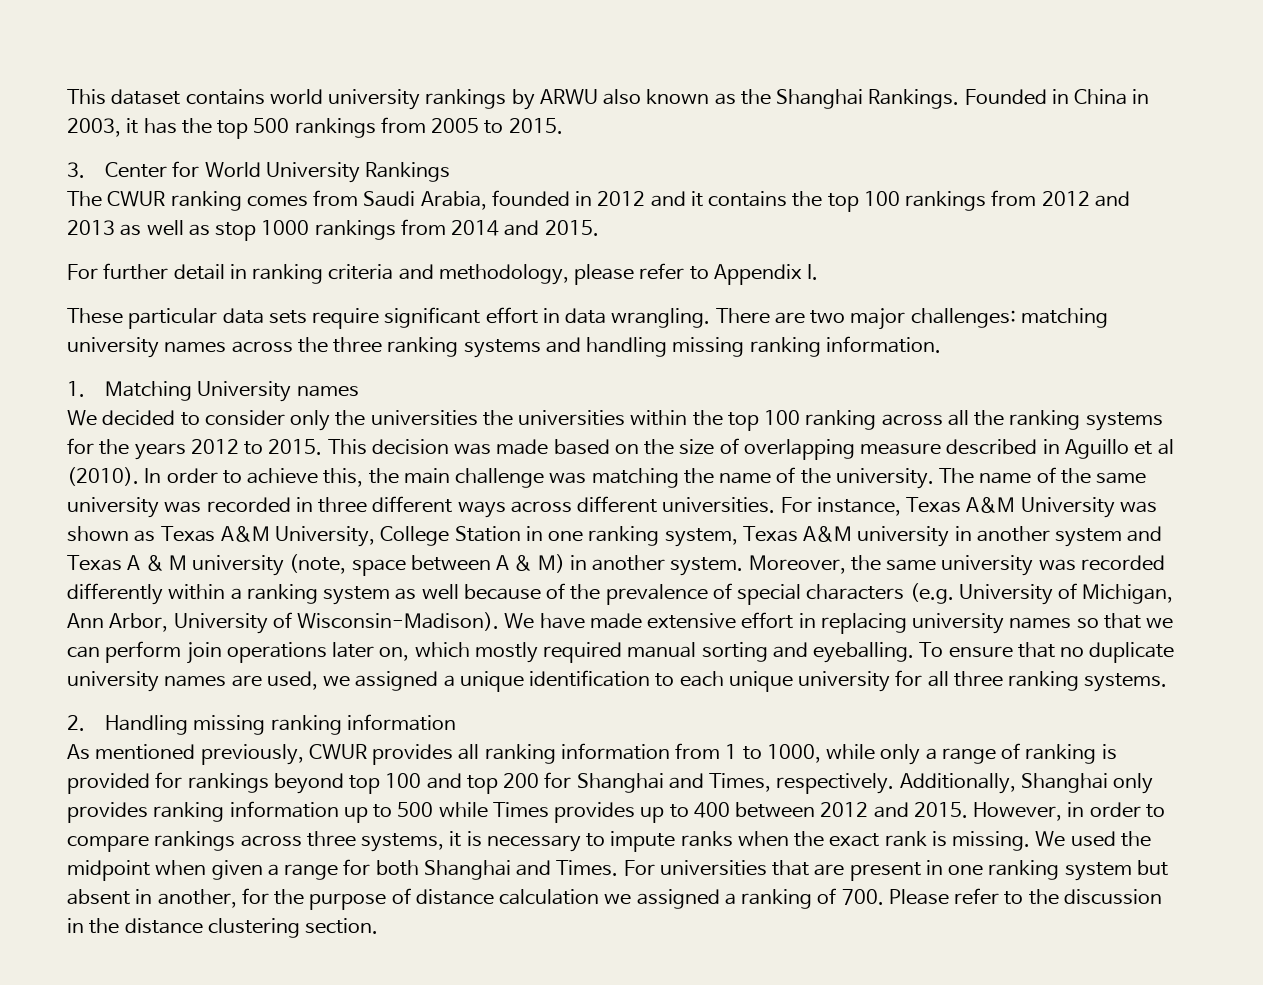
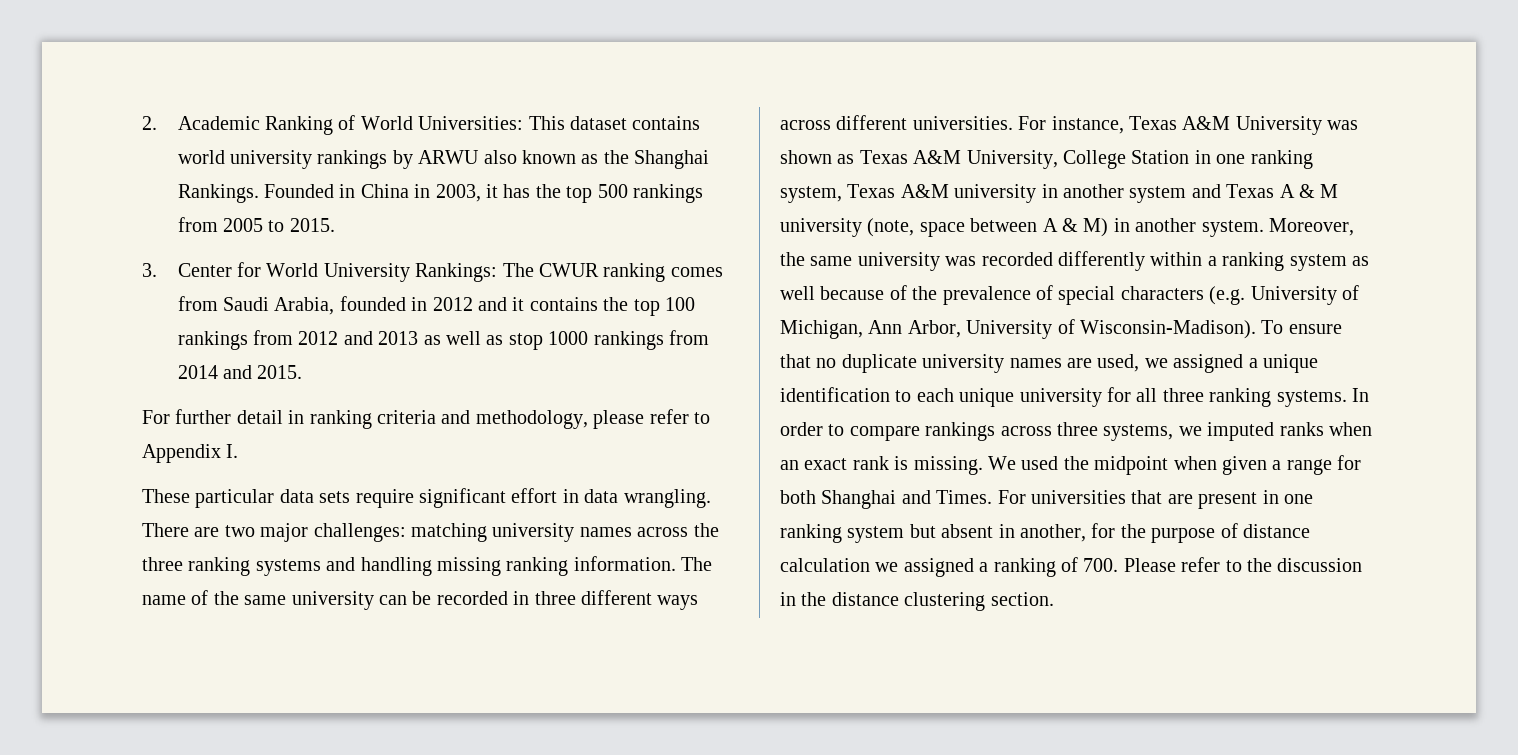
- This dataset contains world university rankings by ARWU also known as the Shanghai Rankings.
+ 2. Academic Ranking of World Universities: This dataset contains world university rankings by ARWU also known as the Shanghai Rankings.
- 3. Center for World University Rankings
- The CWUR ranking comes from Saudi Arabia, founded in 2012 and it contains the top 100 rankings from 2012 and 2013 as well as stop 1000 rankings from 2014 and 2015.
+ 3. Center for World University Rankings: The CWUR ranking comes from Saudi Arabia, founded in 2012 and it contains the top 100 rankings from 2012 and 2013 as well as stop 1000 rankings from 2014 and 2015.
- There are two major challenges: matching university names across the three ranking systems and handling missing ranking information.
- 1. Matching University names
- We decided to consider only the universities the universities within the top 100 ranking across all the ranking systems for the years 2012 to 2015. This decision was made based on the size of overlapping measure described in Aguillo et al (2010). In order to achieve this, the main challenge was matching the name of the university. The name of the same university was recorded in three different ways across different universities.
+ There are two major challenges: matching university names across the three ranking systems and handling missing ranking information. The name of the same university can be recorded in three different ways across different universities.
- We have made extensive effort in replacing university names so that we can perform join operations later on, which mostly required manual sorting and eyeballing.
- To ensure that no duplicate university names are used, we assigned a unique identification to each unique university for all three ranking systems.
- 2. Handling missing ranking information
- As mentioned previously, CWUR provides all ranking information from 1 to 1000, while only a range of ranking is provided for rankings beyond top 100 and top 200 for Shanghai and Times, respectively. Additionally, Shanghai only provides ranking information up to 500 while Times provides up to 400 between 2012 and 2015. However, in order to compare rankings across three systems, it is necessary to impute ranks when the exact rank is missing.
+ To ensure that no duplicate university names are used, we assigned a unique identification to each unique university for all three ranking systems. In order to compare rankings across three systems, we imputed ranks when an exact rank is missing.

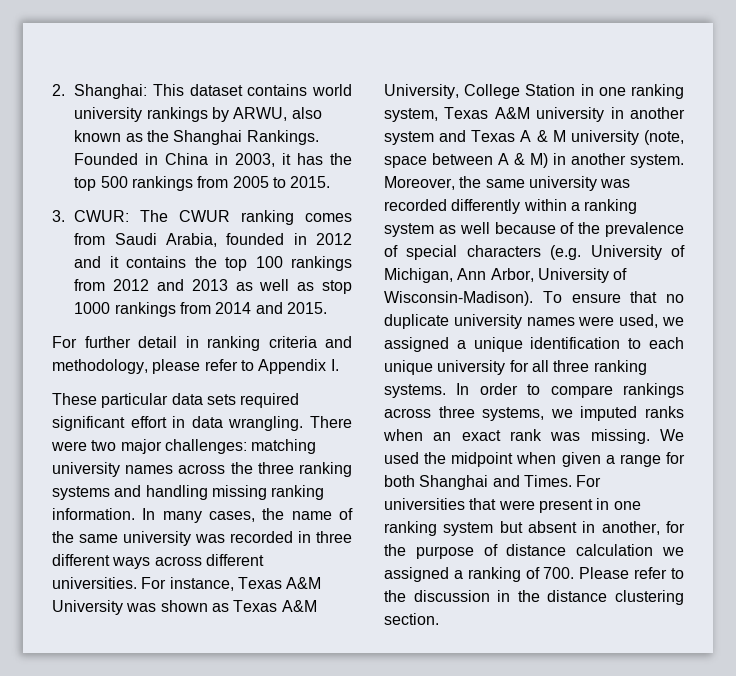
- 2. Academic Ranking of World Universities: This dataset contains world university rankings by ARWU also known as the Shanghai Rankings.
+ 2. Shanghai: This dataset contains world university rankings by ARWU, also known as the Shanghai Rankings.
- 3. Center for World University Rankings: The CWUR ranking comes from Saudi Arabia, founded in 2012 and it contains the top 100 rankings from 2012 and 2013 as well as stop 1000 rankings from 2014 and 2015.
+ 3. CWUR: The CWUR ranking comes from Saudi Arabia, founded in 2012 and it contains the top 100 rankings from 2012 and 2013 as well as stop 1000 rankings from 2014 and 2015.
- These particular data sets require significant effort in data wrangling.
+ These particular data sets required significant effort in data wrangling.
- There are two major challenges: matching university names across the three ranking systems and handling missing ranking information.
+ There were two major challenges: matching university names across the three ranking systems and handling missing ranking information.
- The name of the same university can be recorded in three different ways across different universities.
+ In many cases, the name of the same university was recorded in three different ways across different universities.
- To ensure that no duplicate university names are used, we assigned a unique identification to each unique university for all three ranking systems.
+ To ensure that no duplicate university names were used, we assigned a unique identification to each unique university for all three ranking systems.
- In order to compare rankings across three systems, we imputed ranks when an exact rank is missing.
+ In order to compare rankings across three systems, we imputed ranks when an exact rank was missing.
- For universities that are present in one ranking system but absent in another, for the purpose of distance calculation we assigned a ranking of 700. Please refer to the discussion in the distance clustering section.
+ For universities that were present in one ranking system but absent in another, for the purpose of distance calculation we assigned a ranking of 700. Please refer to the discussion in the distance clustering section.

